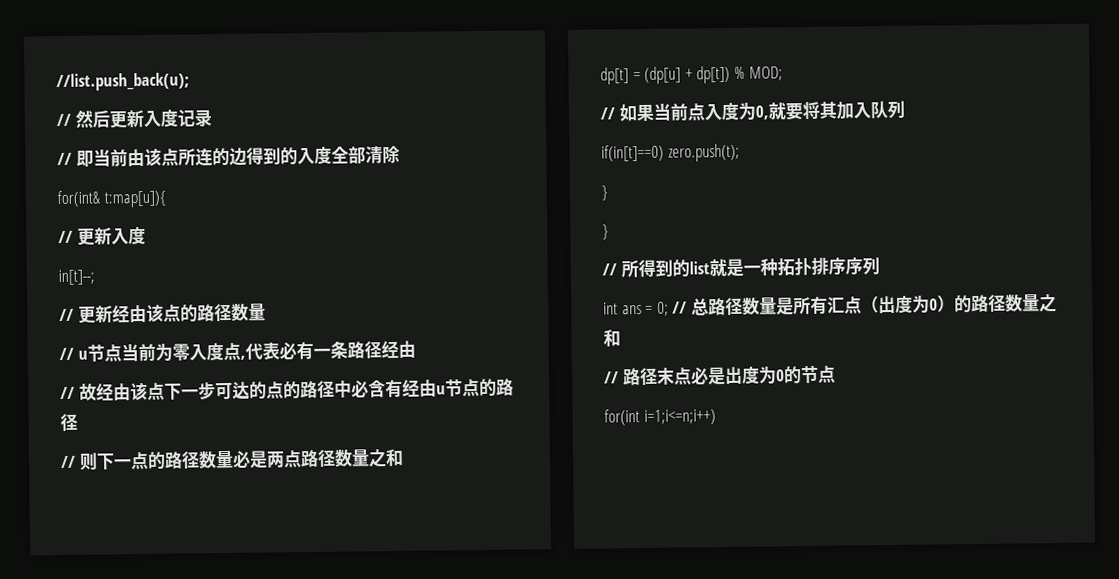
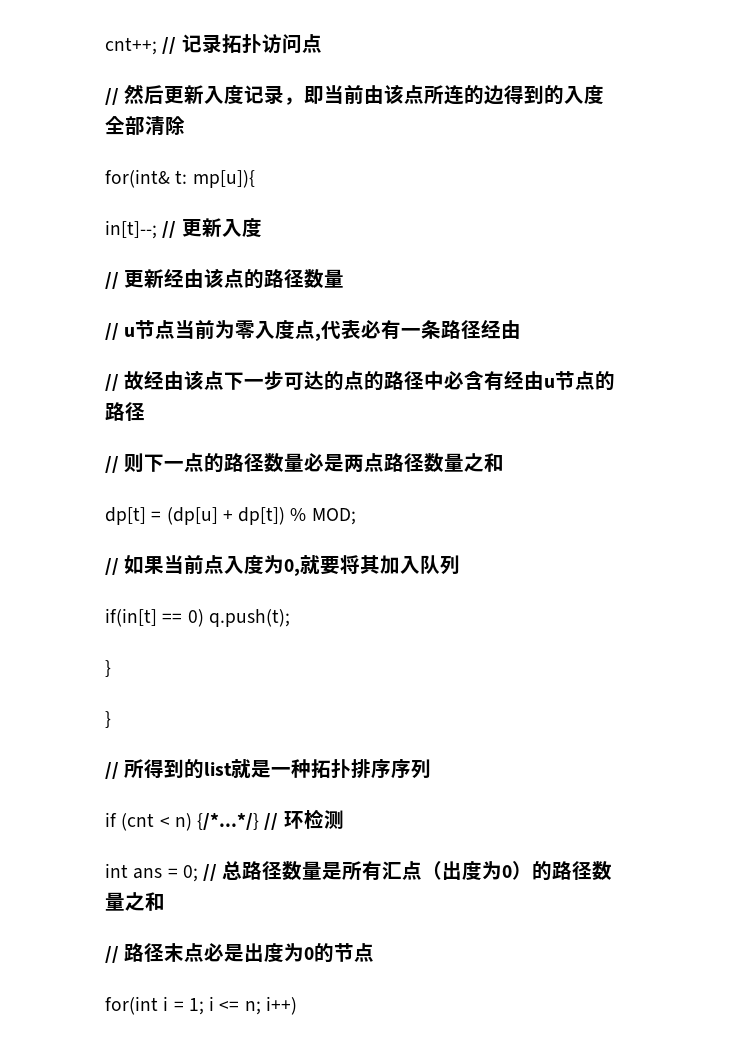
- //list.push_back(u);
+ cnt++; // 记录拓扑访问点
- // 然后更新入度记录
- // 即当前由该点所连的边得到的入度全部清除
+ // 然后更新入度记录，即当前由该点所连的边得到的入度全部清除
- for(int& t:map[u]){
- // 更新入度
+ for(int& t: mp[u]){
+ in[t]--; // 更新入度
- in[t]--;
- if(in[t]==0) zero.push(t);
+ if(in[t] == 0) q.push(t);
+ if (cnt < n) {/*...*/} // 环检测
- for(int i=1;i<=n;i++)
+ for(int i = 1; i <= n; i++)

